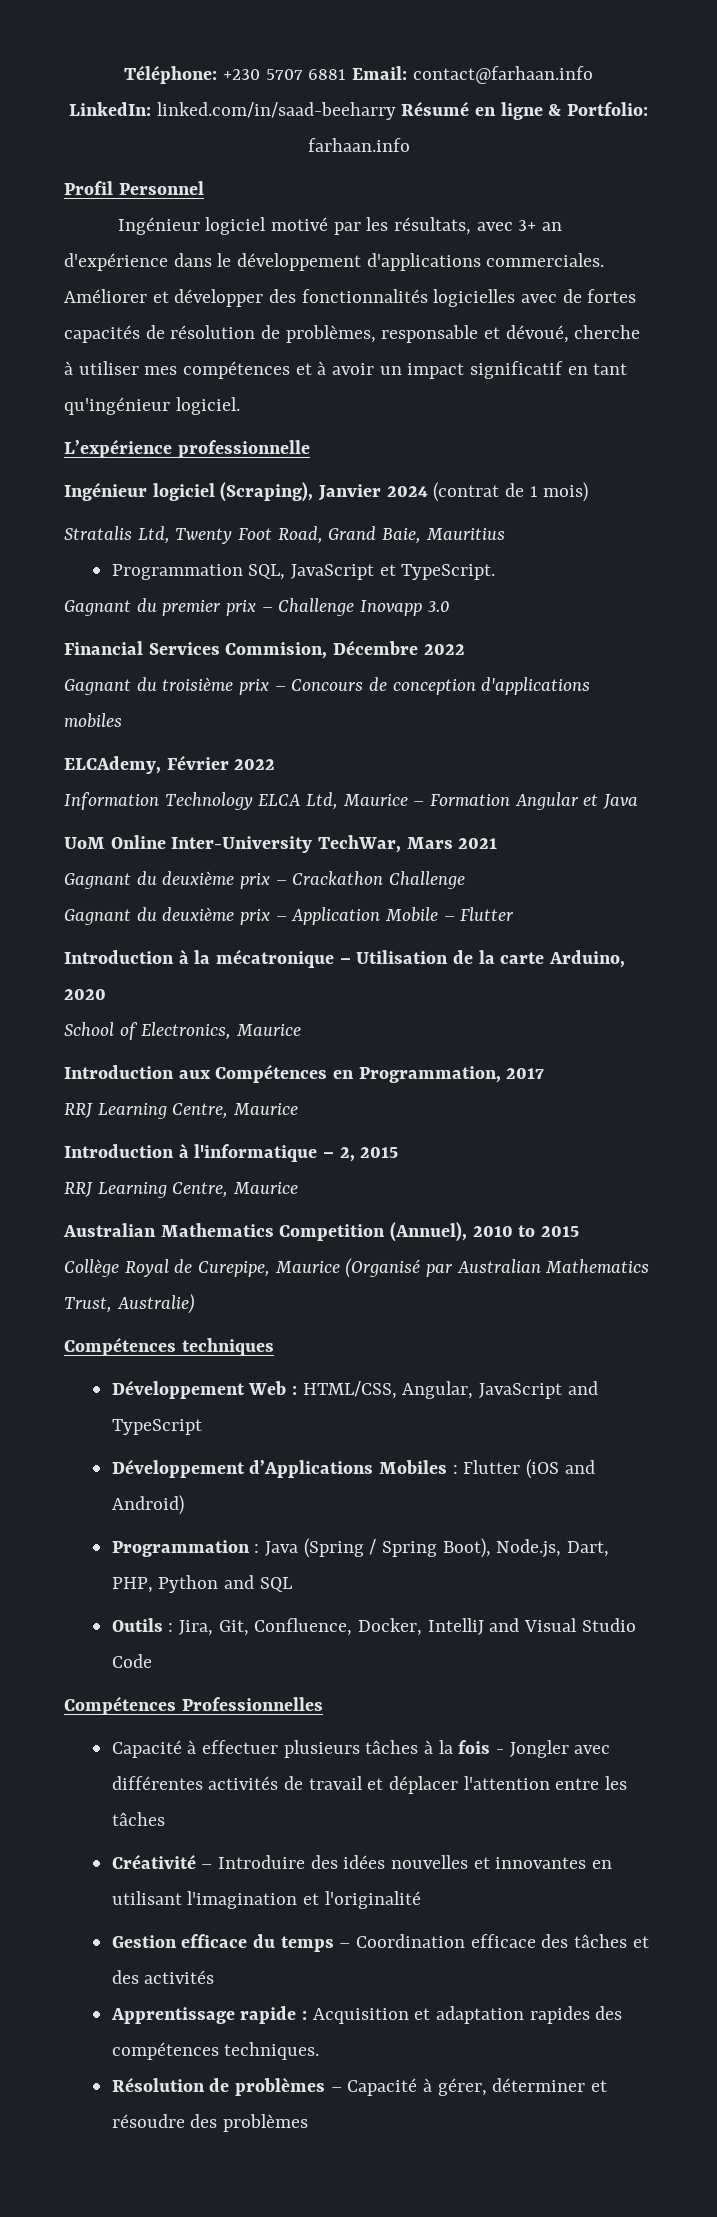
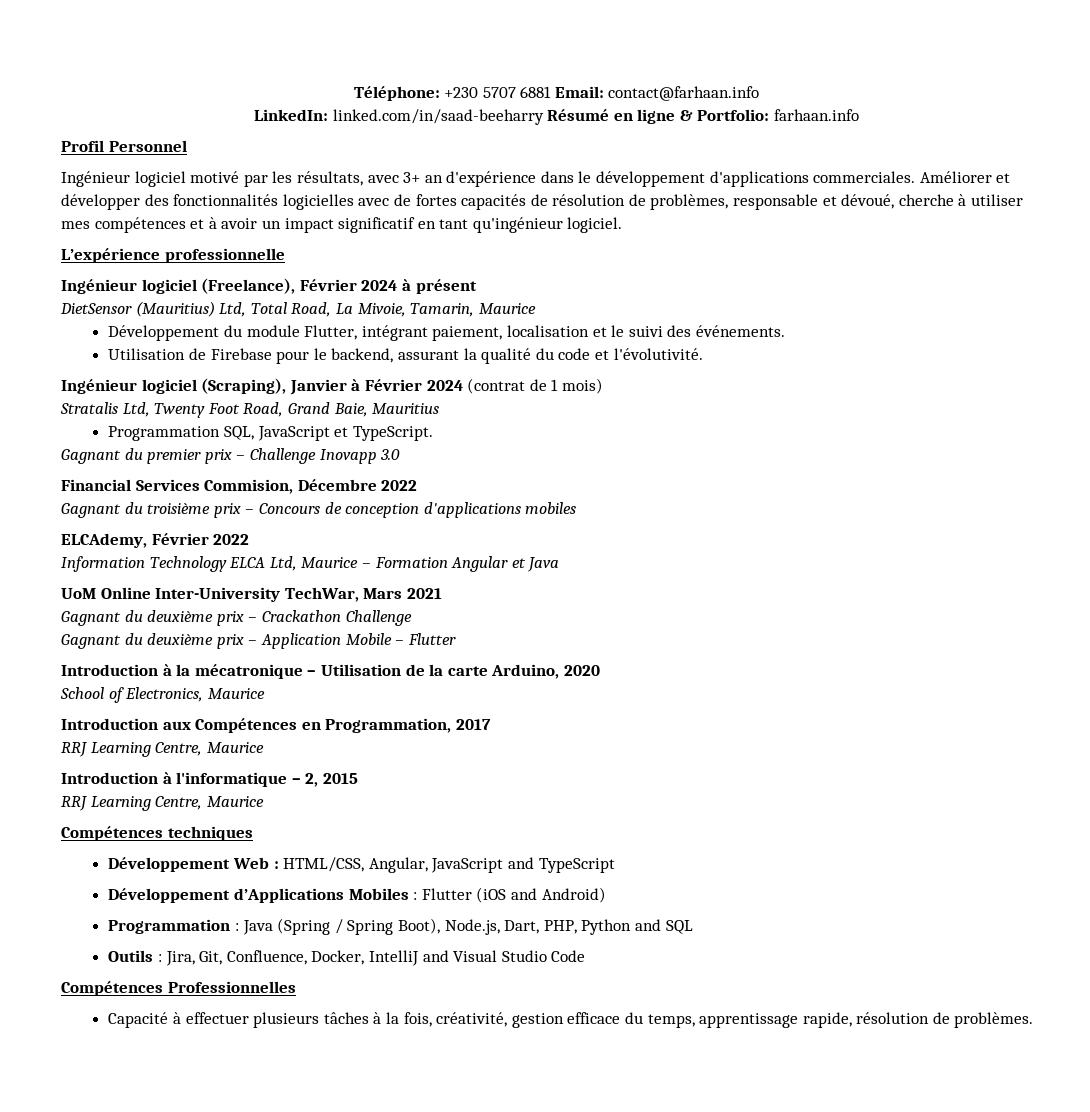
+ Ingénieur logiciel (Freelance), Février 2024 à présent
+ DietSensor (Mauritius) Ltd, Total Road, La Mivoie, Tamarin, Maurice
+ Développement du module Flutter, intégrant paiement, localisation et le suivi des événements.
+ Utilisation de Firebase pour le backend, assurant la qualité du code et l'évolutivité.
- Ingénieur logiciel (Scraping), Janvier 2024 (contrat de 1 mois)
+ Ingénieur logiciel (Scraping), Janvier à Février 2024 (contrat de 1 mois)
- Australian Mathematics Competition (Annuel), 2010 to 2015
- Collège Royal de Curepipe, Maurice (Organisé par Australian Mathematics Trust, Australie)
- Capacité à effectuer plusieurs tâches à la fois - Jongler avec différentes activités de travail et déplacer l'attention entre les tâches
- Créativité – Introduire des idées nouvelles et innovantes en utilisant l'imagination et l'originalité
- Gestion efficace du temps – Coordination efficace des tâches et des activités
- Apprentissage rapide : Acquisition et adaptation rapides des compétences techniques.
- Résolution de problèmes – Capacité à gérer, déterminer et résoudre des problèmes
+ Capacité à effectuer plusieurs tâches à la fois, créativité, gestion efficace du temps, apprentissage rapide, résolution de problèmes.

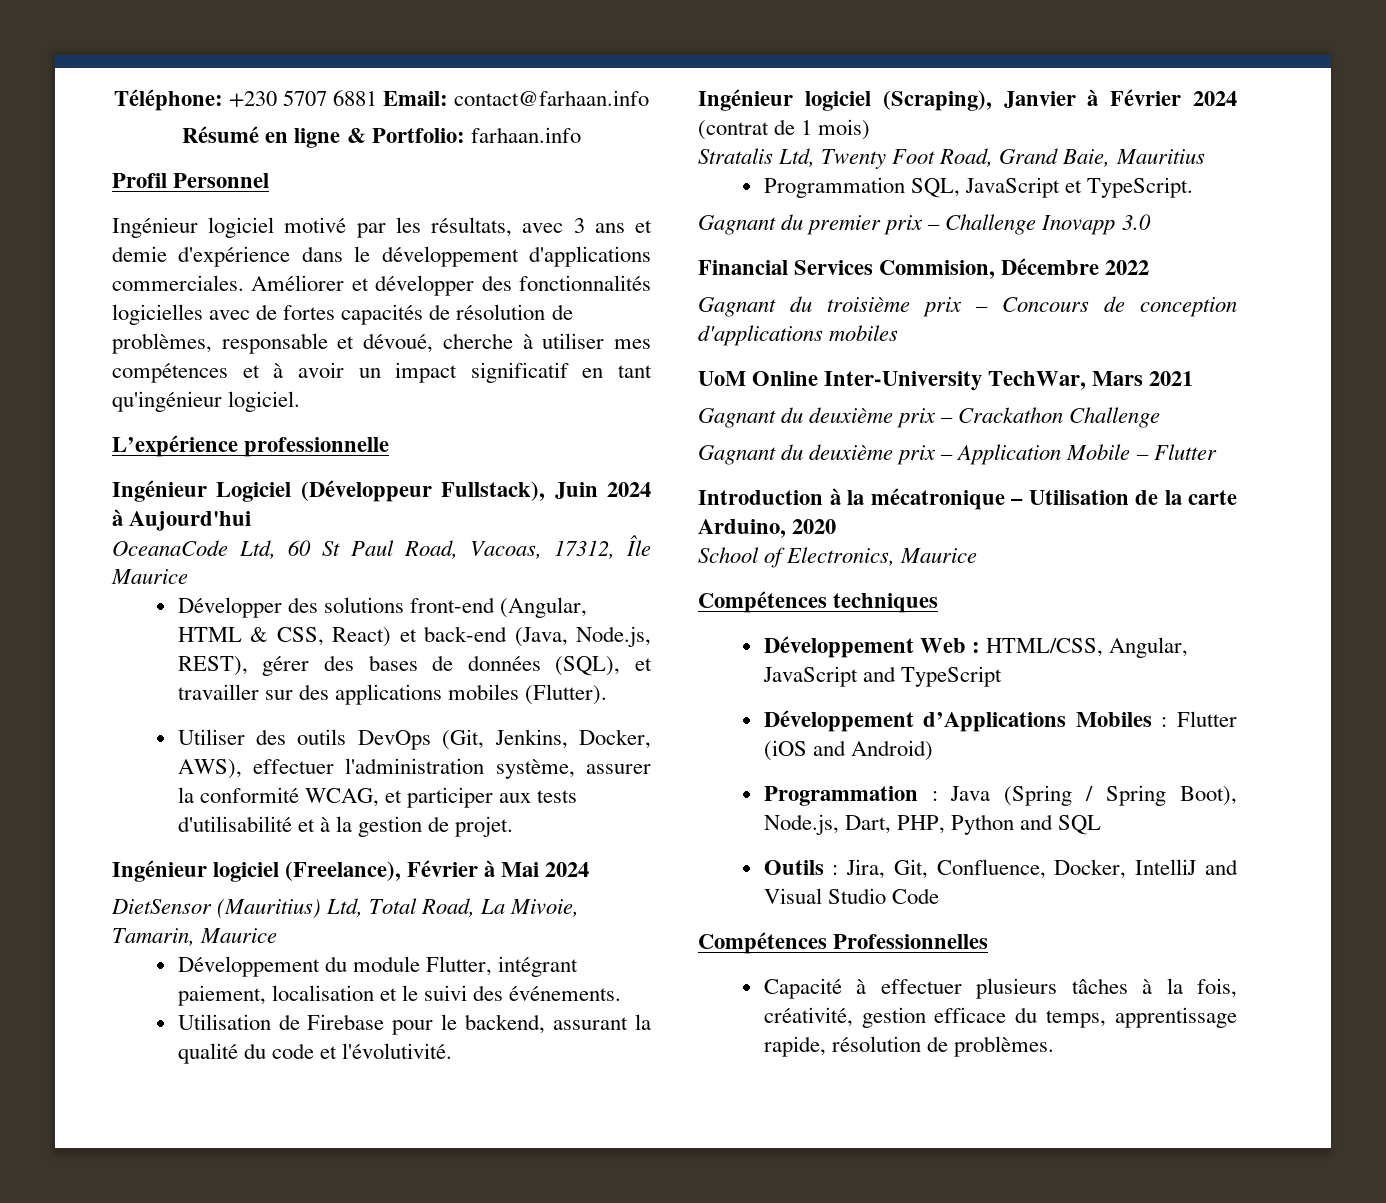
- LinkedIn: linked.com/in/saad-beeharry Résumé en ligne & Portfolio: farhaan.info
+ Résumé en ligne & Portfolio: farhaan.info
- Ingénieur logiciel motivé par les résultats, avec 3+ an d'expérience dans le développement d'applications commerciales.
+ Ingénieur logiciel motivé par les résultats, avec 3 ans et demie d'expérience dans le développement d'applications commerciales.
+ Ingénieur Logiciel (Développeur Fullstack), Juin 2024 à Aujourd'hui
+ OceanaCode Ltd, 60 St Paul Road, Vacoas, 17312, Île Maurice
+ Développer des solutions front-end (Angular, HTML & CSS, React) et back-end (Java, Node.js, REST), gérer des bases de données (SQL), et travailler sur des applications mobiles (Flutter).
+ Utiliser des outils DevOps (Git, Jenkins, Docker, AWS), effectuer l'administration système, assurer la conformité WCAG, et participer aux tests d'utilisabilité et à la gestion de projet.
- Ingénieur logiciel (Freelance), Février 2024 à présent
+ Ingénieur logiciel (Freelance), Février à Mai 2024
- ELCAdemy, Février 2022
- Information Technology ELCA Ltd, Maurice – Formation Angular et Java
- Introduction aux Compétences en Programmation, 2017
- RRJ Learning Centre, Maurice
- Introduction à l'informatique – 2, 2015
- RRJ Learning Centre, Maurice

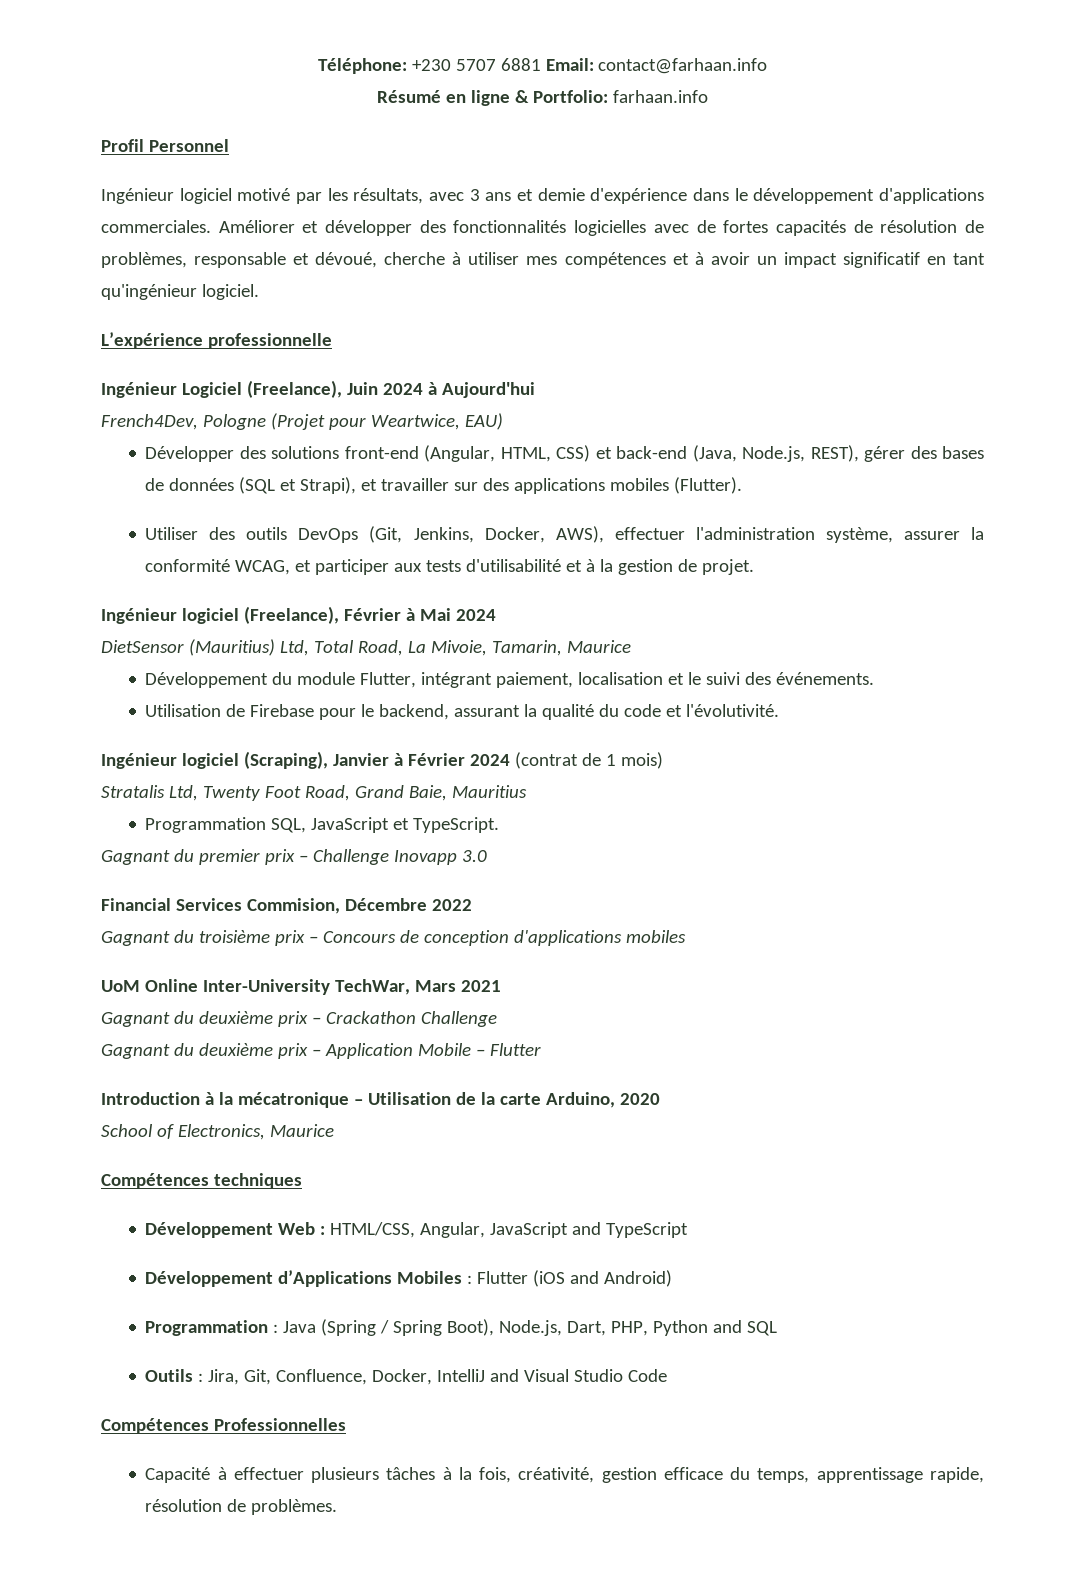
- Ingénieur Logiciel (Développeur Fullstack), Juin 2024 à Aujourd'hui
+ Ingénieur Logiciel (Freelance), Juin 2024 à Aujourd'hui
- OceanaCode Ltd, 60 St Paul Road, Vacoas, 17312, Île Maurice
+ French4Dev, Pologne (Projet pour Weartwice, EAU)
- Développer des solutions front-end (Angular, HTML & CSS, React) et back-end (Java, Node.js, REST), gérer des bases de données (SQL), et travailler sur des applications mobiles (Flutter).
+ Développer des solutions front-end (Angular, HTML, CSS) et back-end (Java, Node.js, REST), gérer des bases de données (SQL et Strapi), et travailler sur des applications mobiles (Flutter).

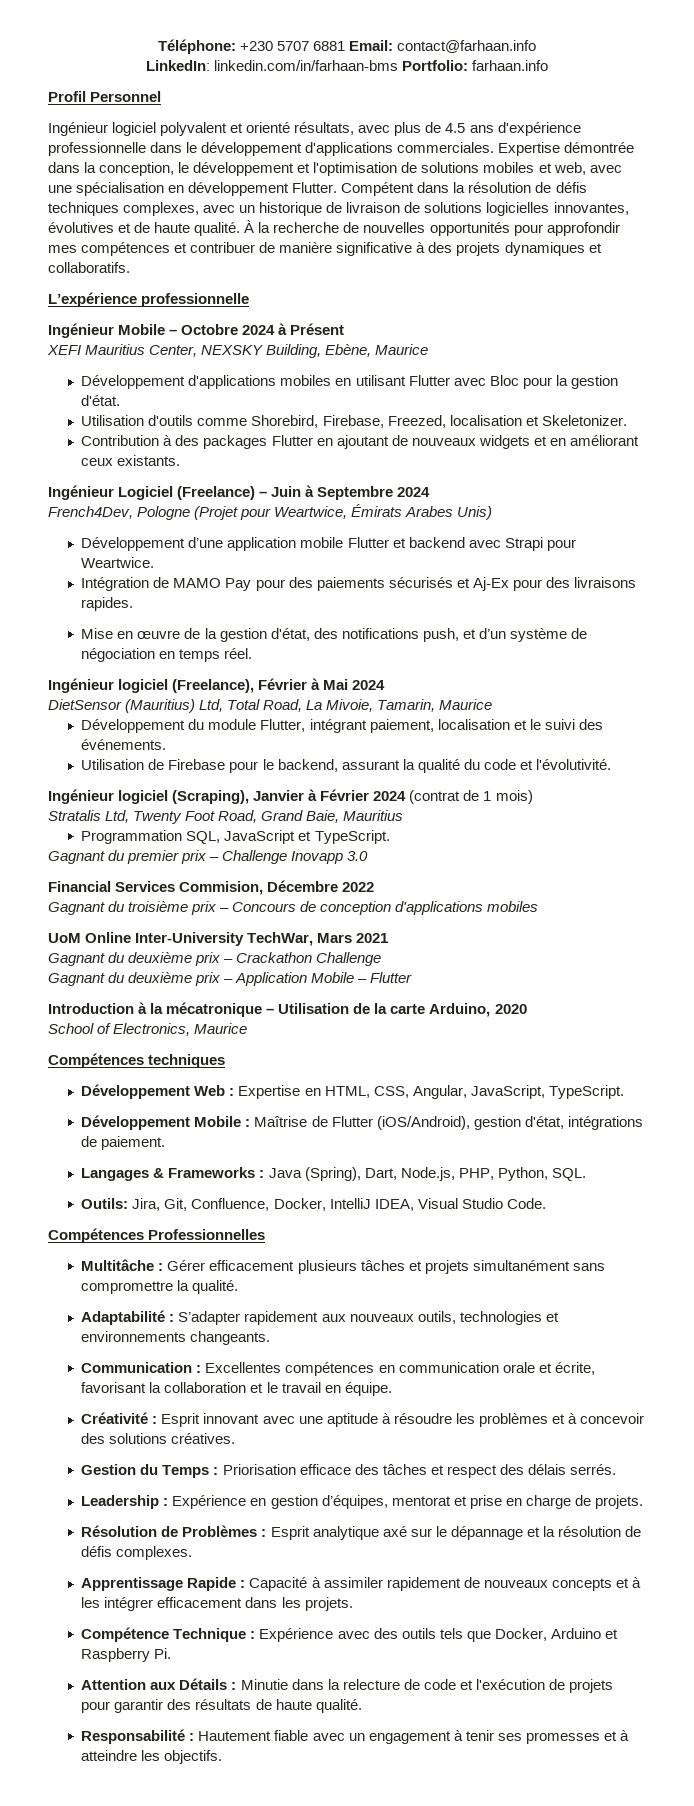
- Résumé en ligne & Portfolio: farhaan.info
+ LinkedIn: linkedin.com/in/farhaan-bms Portfolio: farhaan.info
- Ingénieur logiciel motivé par les résultats, avec 3 ans et demie d'expérience dans le développement d'applications commerciales.
+ Ingénieur logiciel polyvalent et orienté résultats, avec plus de 4.5 ans d'expérience professionnelle dans le développement d'applications commerciales.
- Améliorer et développer des fonctionnalités logicielles avec de fortes capacités de résolution de problèmes, responsable et dévoué, cherche à utiliser mes compétences et à avoir un impact significatif en tant qu'ingénieur logiciel.
+ Expertise démontrée dans la conception, le développement et l'optimisation de solutions mobiles et web, avec une spécialisation en développement Flutter. Compétent dans la résolution de défis techniques complexes, avec un historique de livraison de solutions logicielles innovantes, évolutives et de haute qualité. À la recherche de nouvelles opportunités pour approfondir mes compétences et contribuer de manière significative à des projets dynamiques et collaboratifs.
  L’expérience professionnelle
- Ingénieur Logiciel (Freelance), Juin 2024 à Aujourd'hui
+ Ingénieur Mobile – Octobre 2024 à Présent
+ XEFI Mauritius Center, NEXSKY Building, Ebène, Maurice
+ Développement d'applications mobiles en utilisant Flutter avec Bloc pour la gestion d'état.
+ Utilisation d'outils comme Shorebird, Firebase, Freezed, localisation et Skeletonizer.
+ Contribution à des packages Flutter en ajoutant de nouveaux widgets et en améliorant ceux existants.
+ Ingénieur Logiciel (Freelance) – Juin à Septembre 2024
- French4Dev, Pologne (Projet pour Weartwice, EAU)
- Développer des solutions front-end (Angular, HTML, CSS) et back-end (Java, Node.js, REST), gérer des bases de données (SQL et Strapi), et travailler sur des applications mobiles (Flutter).
- Utiliser des outils DevOps (Git, Jenkins, Docker, AWS), effectuer l'administration système, assurer la conformité WCAG, et participer aux tests d'utilisabilité et à la gestion de projet.
+ French4Dev, Pologne (Projet pour Weartwice, Émirats Arabes Unis)
+ Développement d’une application mobile Flutter et backend avec Strapi pour Weartwice.
+ Intégration de MAMO Pay pour des paiements sécurisés et Aj-Ex pour des livraisons rapides.
+ Mise en œuvre de la gestion d'état, des notifications push, et d’un système de négociation en temps réel.
- Développement Web : HTML/CSS, Angular, JavaScript and TypeScript
- Développement d’Applications Mobiles : Flutter (iOS and Android)
- Programmation : Java (Spring / Spring Boot), Node.js, Dart, PHP, Python and SQL
- Outils : Jira, Git, Confluence, Docker, IntelliJ and Visual Studio Code
+ Développement Web : Expertise en HTML, CSS, Angular, JavaScript, TypeScript.
+ Développement Mobile : Maîtrise de Flutter (iOS/Android), gestion d'état, intégrations de paiement.
+ Langages & Frameworks : Java (Spring), Dart, Node.js, PHP, Python, SQL.
+ Outils: Jira, Git, Confluence, Docker, IntelliJ IDEA, Visual Studio Code.
- Capacité à effectuer plusieurs tâches à la fois, créativité, gestion efficace du temps, apprentissage rapide, résolution de problèmes.
+ Multitâche : Gérer efficacement plusieurs tâches et projets simultanément sans compromettre la qualité.
+ Adaptabilité : S’adapter rapidement aux nouveaux outils, technologies et environnements changeants.
+ Communication : Excellentes compétences en communication orale et écrite, favorisant la collaboration et le travail en équipe.
+ Créativité : Esprit innovant avec une aptitude à résoudre les problèmes et à concevoir des solutions créatives.
+ Gestion du Temps : Priorisation efficace des tâches et respect des délais serrés.
+ Leadership : Expérience en gestion d’équipes, mentorat et prise en charge de projets.
+ Résolution de Problèmes : Esprit analytique axé sur le dépannage et la résolution de défis complexes.
+ Apprentissage Rapide : Capacité à assimiler rapidement de nouveaux concepts et à les intégrer efficacement dans les projets.
+ Compétence Technique : Expérience avec des outils tels que Docker, Arduino et Raspberry Pi.
+ Attention aux Détails : Minutie dans la relecture de code et l'exécution de projets pour garantir des résultats de haute qualité.
+ Responsabilité : Hautement fiable avec un engagement à tenir ses promesses et à atteindre les objectifs.

